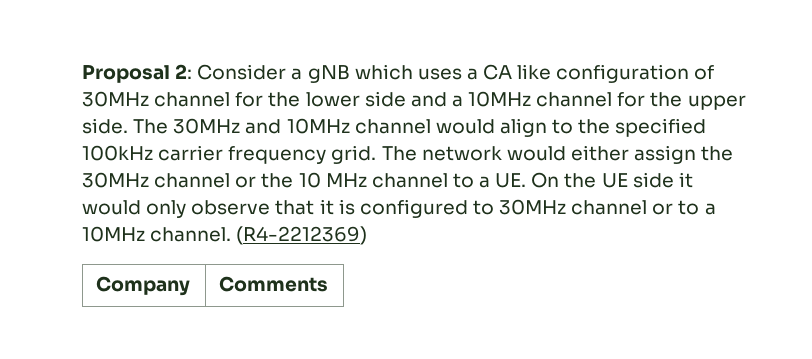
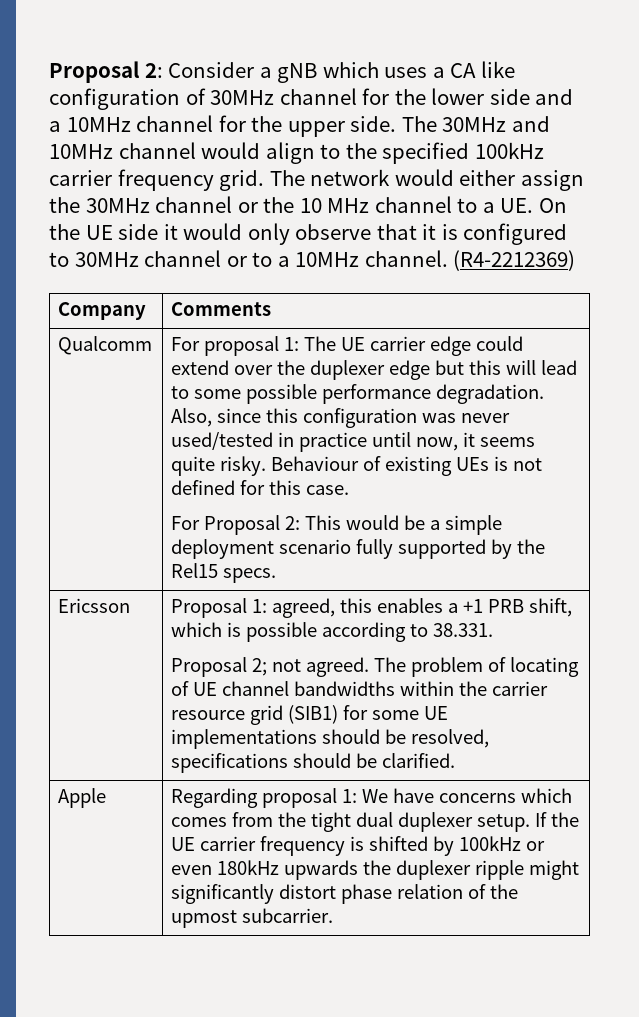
+ Qualcomm | For proposal 1: The UE carrier edge could extend over the duplexer edge but this will lead to some possible performance degradation. Also, since this configuration was never used/tested in practice until now, it seems quite risky. Behaviour of existing UEs is not defined for this case.
+ For Proposal 2: This would be a simple deployment scenario fully supported by the Rel15 specs.
+ Ericsson | Proposal 1: agreed, this enables a +1 PRB shift, which is possible according to 38.331.
+ Proposal 2; not agreed. The problem of locating of UE channel bandwidths within the carrier resource grid (SIB1) for some UE implementations should be resolved, specifications should be clarified.
+ Apple | Regarding proposal 1: We have concerns which comes from the tight dual duplexer setup. If the UE carrier frequency is shifted by 100kHz or even 180kHz upwards the duplexer ripple might significantly distort phase relation of the upmost subcarrier.

